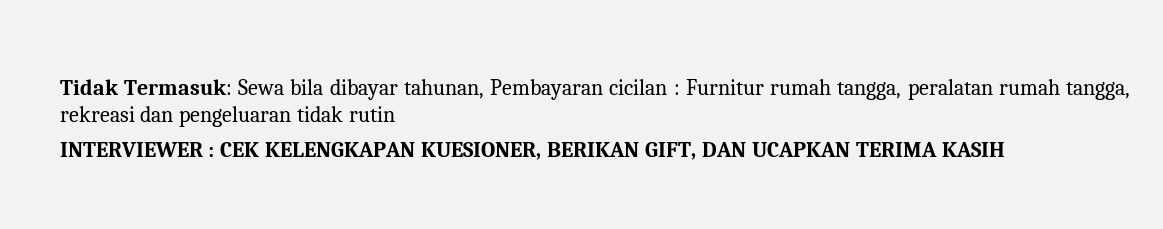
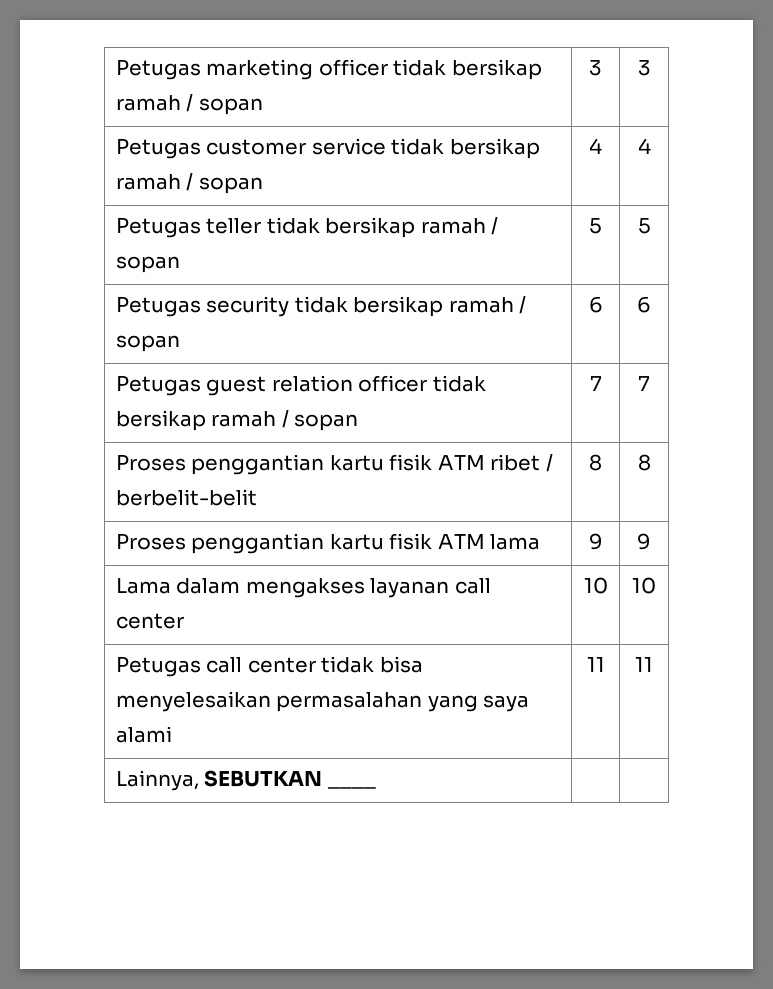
- Tidak Termasuk: Sewa bila dibayar tahunan, Pembayaran cicilan : Furnitur rumah tangga, peralatan rumah tangga, rekreasi dan pengeluaran tidak rutin
- INTERVIEWER : CEK KELENGKAPAN KUESIONER, BERIKAN GIFT, DAN UCAPKAN TERIMA KASIH
+ Petugas marketing officer tidak bersikap ramah / sopan | 3 | 3
+ Petugas customer service tidak bersikap ramah / sopan | 4 | 4
+ Petugas teller tidak bersikap ramah / sopan | 5 | 5
+ Petugas security tidak bersikap ramah / sopan | 6 | 6
+ Petugas guest relation officer tidak bersikap ramah / sopan | 7 | 7
+ Proses penggantian kartu fisik ATM ribet / berbelit-belit | 8 | 8
+ Proses penggantian kartu fisik ATM lama | 9 | 9
+ Lama dalam mengakses layanan call center | 10 | 10
+ Petugas call center tidak bisa menyelesaikan permasalahan yang saya alami | 11 | 11
+ Lainnya, SEBUTKAN ____ | |

